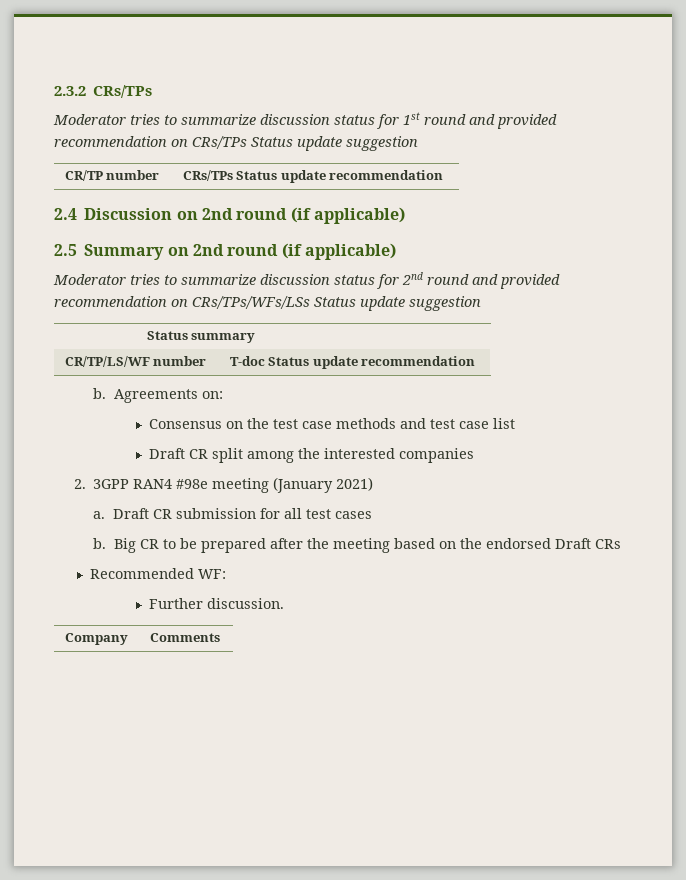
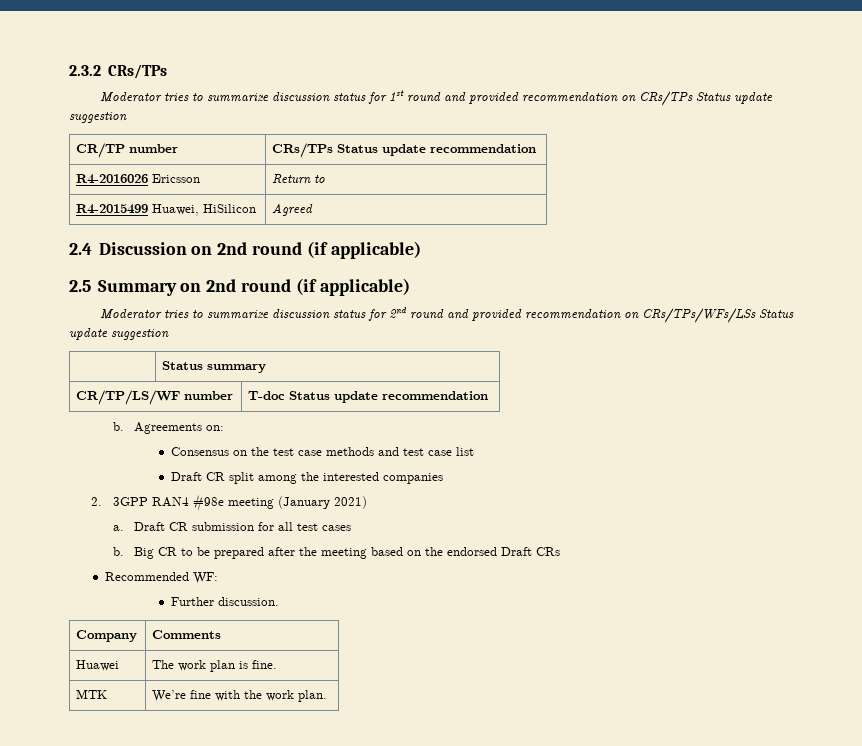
+ R4-2016026 Ericsson | Return to
+ R4-2015499 Huawei, HiSilicon | Agreed
+ Huawei | The work plan is fine.
+ MTK | We’re fine with the work plan.

